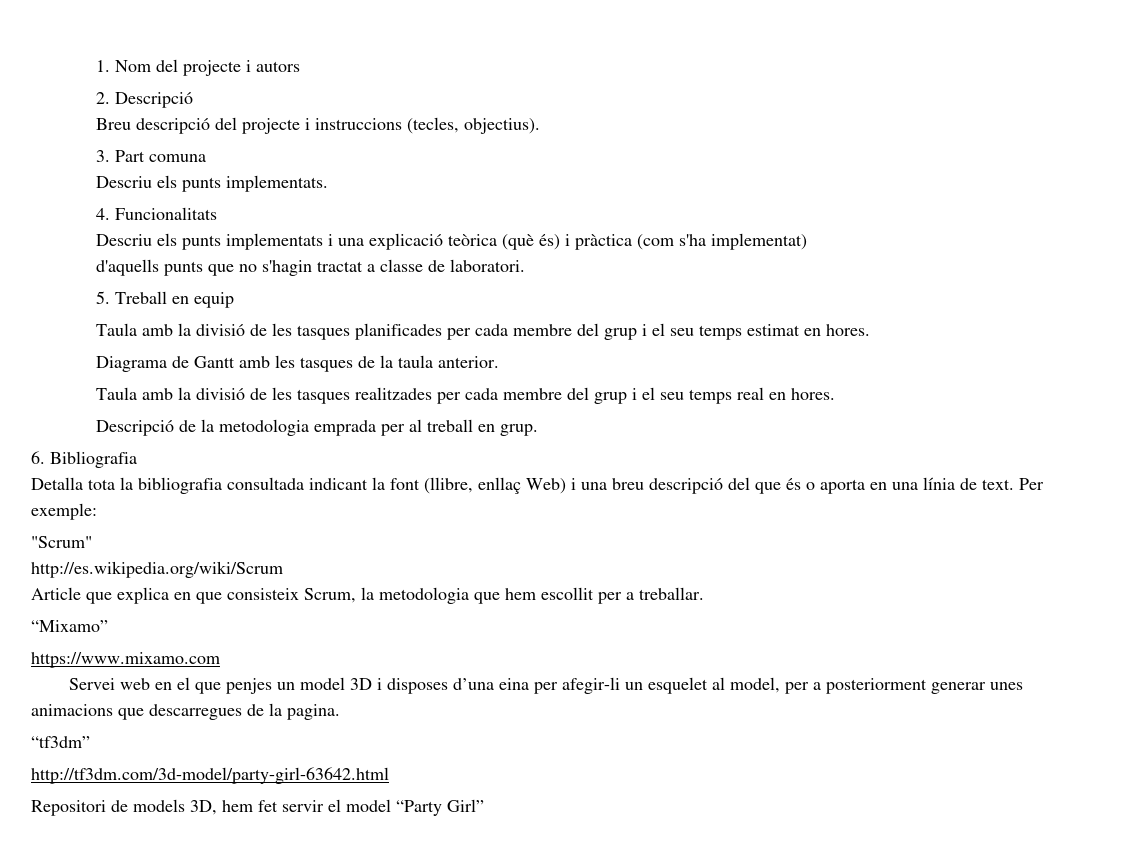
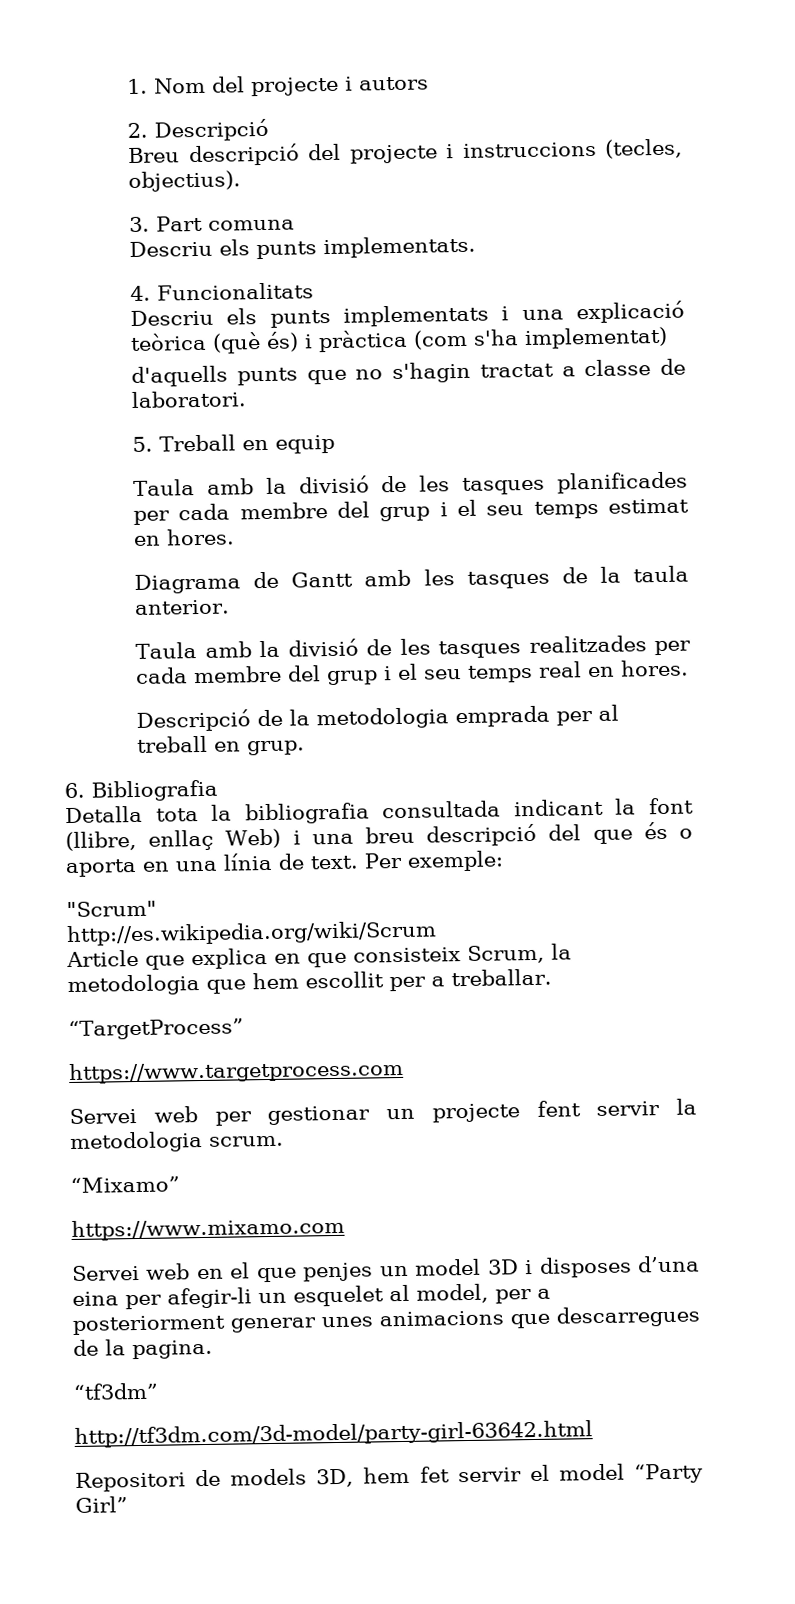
+ “TargetProcess”
+ https://www.targetprocess.com
+ Servei web per gestionar un projecte fent servir la metodologia scrum.

